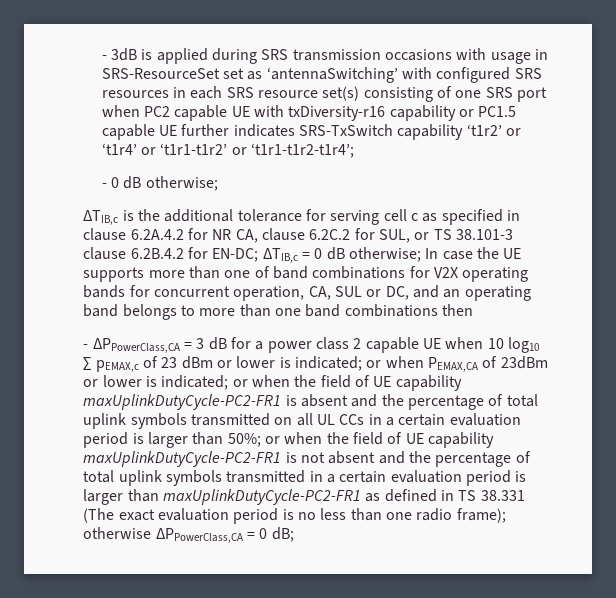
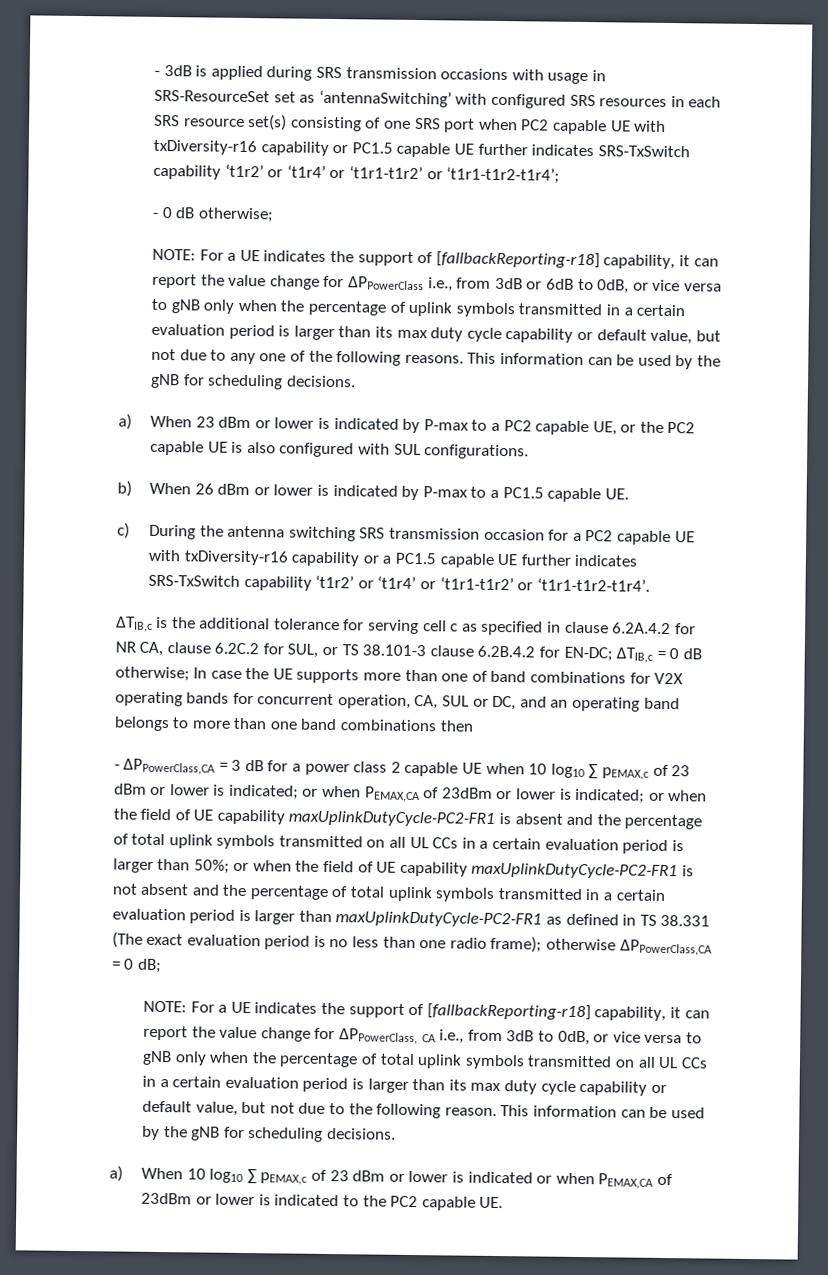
+ NOTE: For a UE indicates the support of [fallbackReporting-r18] capability, it can report the value change for ΔPPowerClass i.e., from 3dB or 6dB to 0dB, or vice versa to gNB only when the percentage of uplink symbols transmitted in a certain evaluation period is larger than its max duty cycle capability or default value, but not due to any one of the following reasons. This information can be used by the gNB for scheduling decisions.
+ a) When 23 dBm or lower is indicated by P-max to a PC2 capable UE, or the PC2 capable UE is also configured with SUL configurations.
+ b) When 26 dBm or lower is indicated by P-max to a PC1.5 capable UE.
+ c) During the antenna switching SRS transmission occasion for a PC2 capable UE with txDiversity-r16 capability or a PC1.5 capable UE further indicates SRS-TxSwitch capability ‘t1r2’ or ‘t1r4’ or ‘t1r1-t1r2’ or ‘t1r1-t1r2-t1r4’.
+ NOTE: For a UE indicates the support of [fallbackReporting-r18] capability, it can report the value change for ΔPPowerClass, CA i.e., from 3dB to 0dB, or vice versa to gNB only when the percentage of total uplink symbols transmitted on all UL CCs in a certain evaluation period is larger than its max duty cycle capability or default value, but not due to the following reason. This information can be used by the gNB for scheduling decisions.
+ a) When 10 log10 ∑ pEMAX,c of 23 dBm or lower is indicated or when PEMAX,CA of 23dBm or lower is indicated to the PC2 capable UE.

